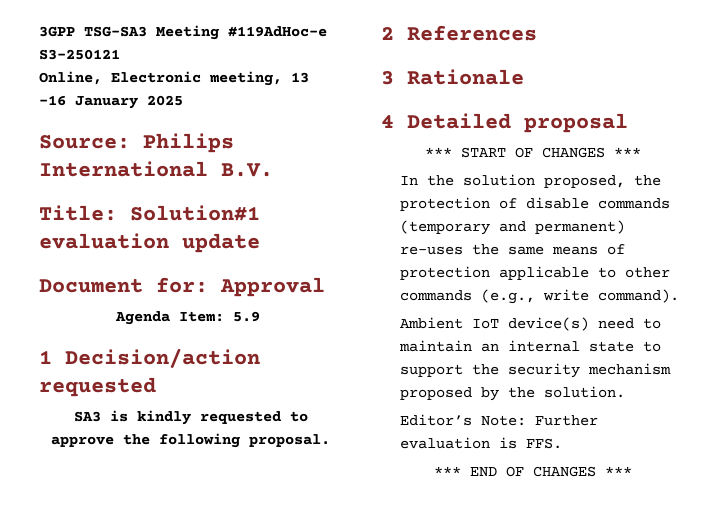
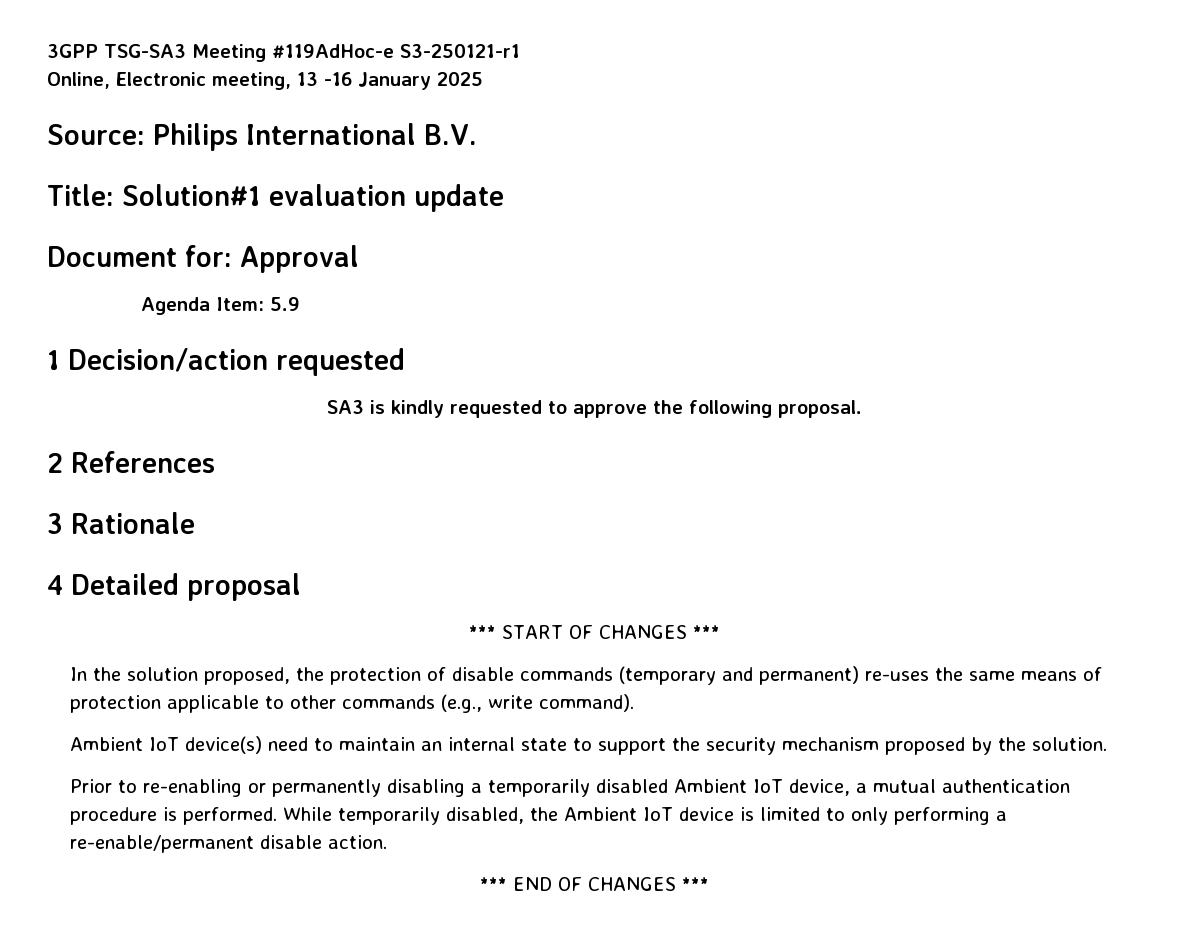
- 3GPP TSG-SA3 Meeting #119AdHoc-e S3-250121
+ 3GPP TSG-SA3 Meeting #119AdHoc-e S3-250121-r1
- Editor’s Note: Further evaluation is FFS.
+ Prior to re-enabling or permanently disabling a temporarily disabled Ambient IoT device, a mutual authentication procedure is performed. While temporarily disabled, the Ambient IoT device is limited to only performing a re-enable/permanent disable action.

